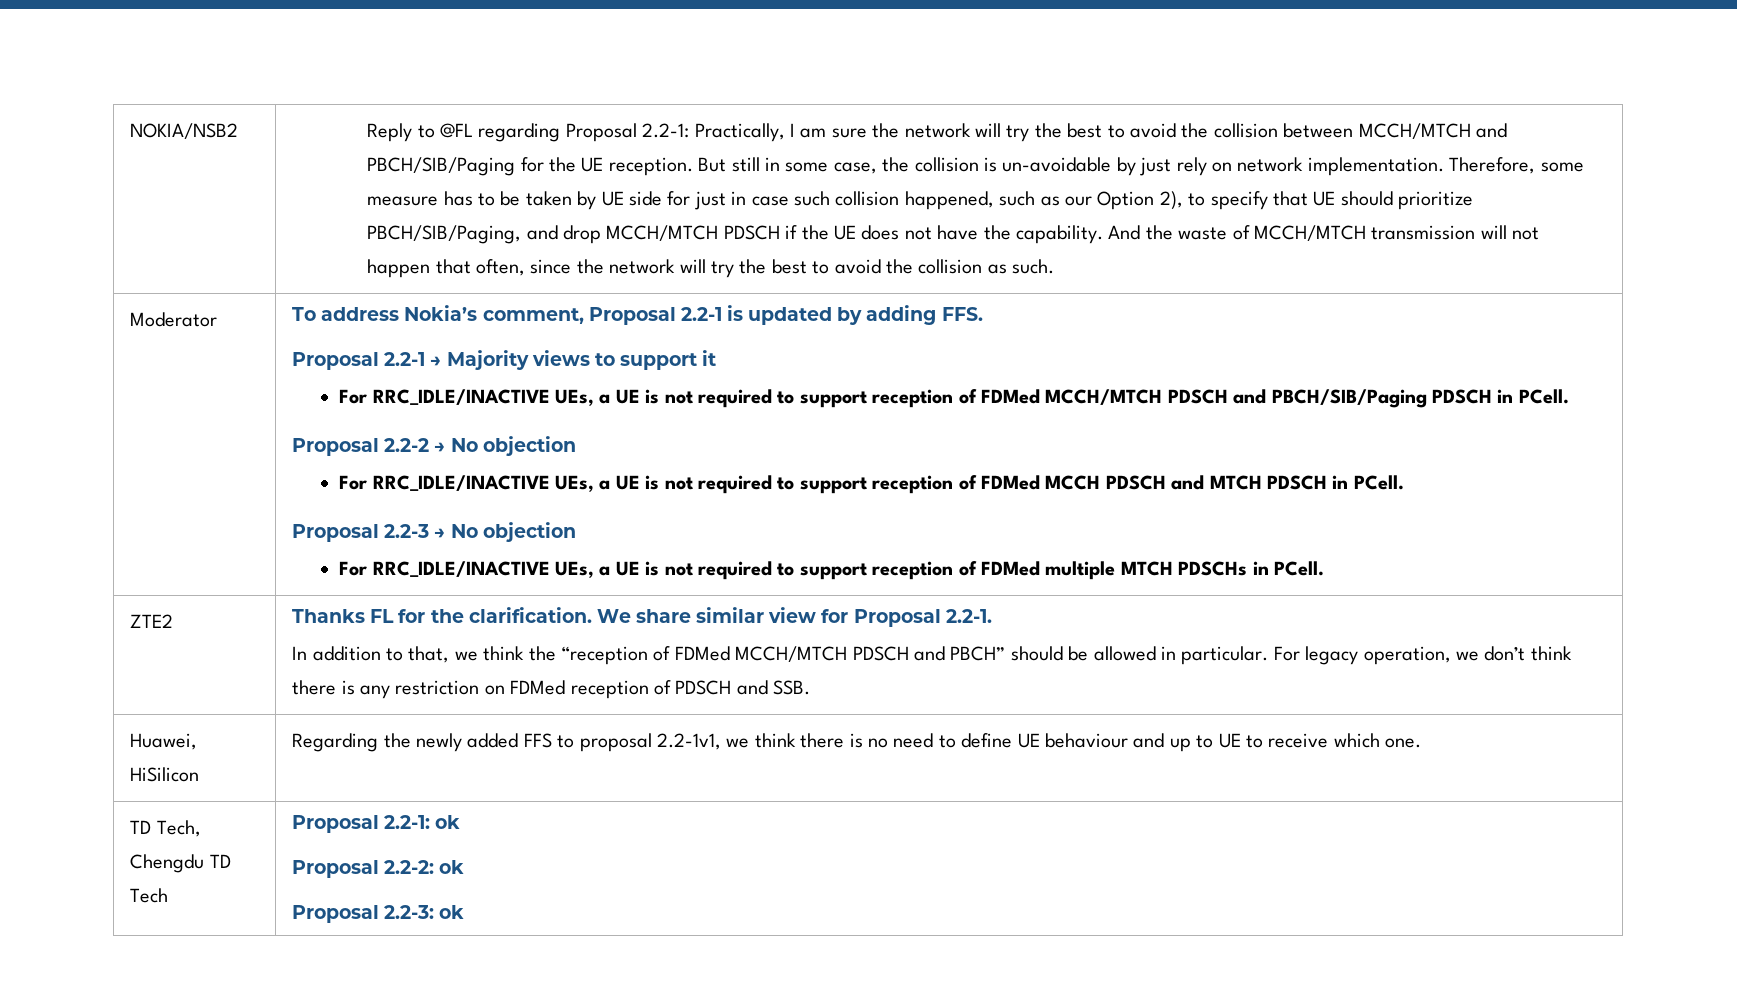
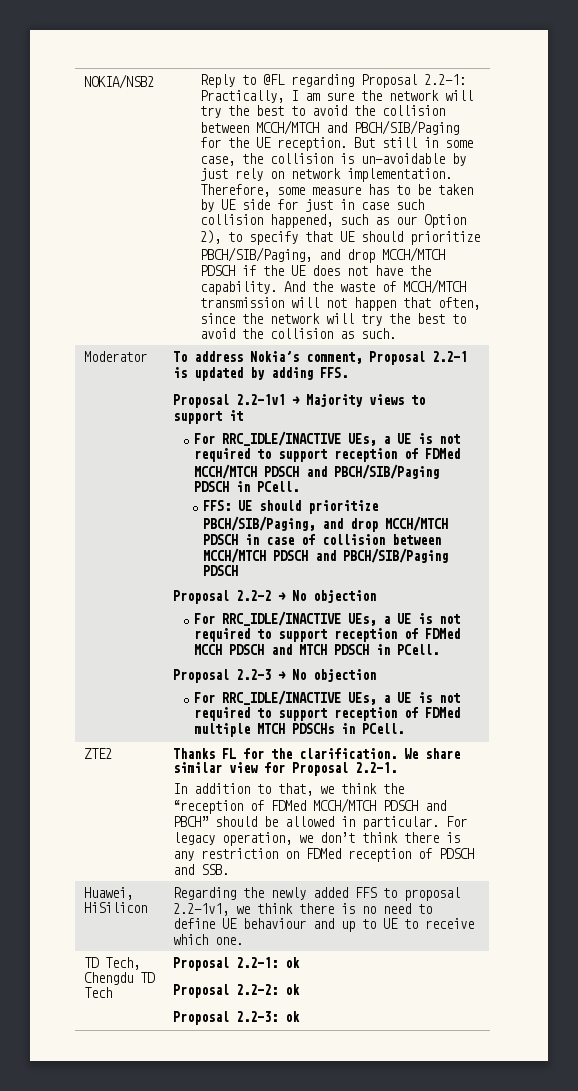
- Proposal 2.2-1 → Majority views to support it
+ Proposal 2.2-1v1 → Majority views to support it
+ FFS: UE should prioritize PBCH/SIB/Paging, and drop MCCH/MTCH PDSCH in case of collision between MCCH/MTCH PDSCH and PBCH/SIB/Paging PDSCH

